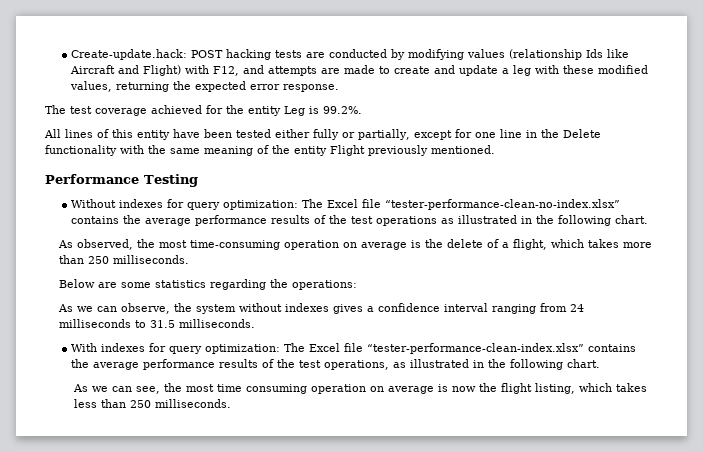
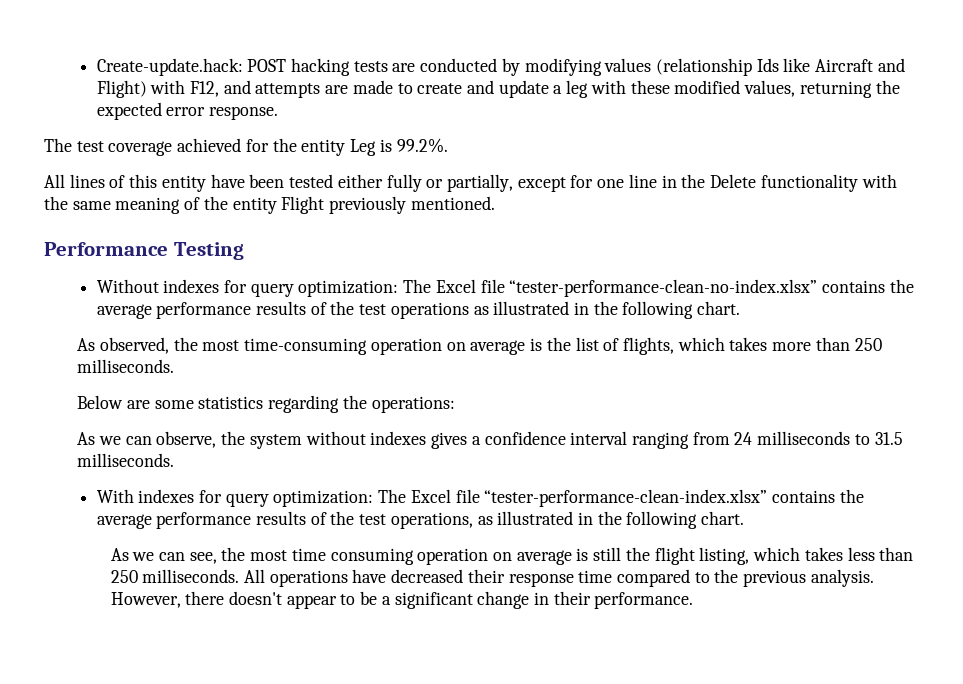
- As observed, the most time-consuming operation on average is the delete of a flight, which takes more than 250 milliseconds.
+ As observed, the most time-consuming operation on average is the list of flights, which takes more than 250 milliseconds.
- As we can see, the most time consuming operation on average is now the flight listing, which takes less than 250 milliseconds.
+ As we can see, the most time consuming operation on average is still the flight listing, which takes less than 250 milliseconds.
+ All operations have decreased their response time compared to the previous analysis. However, there doesn't appear to be a significant change in their performance.

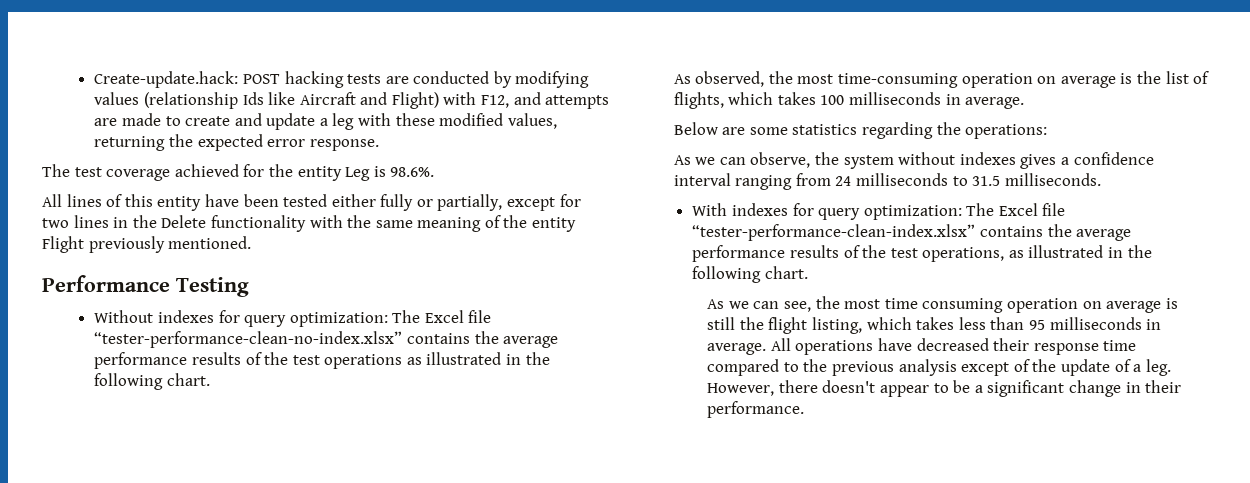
- The test coverage achieved for the entity Leg is 99.2%.
+ The test coverage achieved for the entity Leg is 98.6%.
- All lines of this entity have been tested either fully or partially, except for one line in the Delete functionality with the same meaning of the entity Flight previously mentioned.
+ All lines of this entity have been tested either fully or partially, except for two lines in the Delete functionality with the same meaning of the entity Flight previously mentioned.
- As observed, the most time-consuming operation on average is the list of flights, which takes more than 250 milliseconds.
+ As observed, the most time-consuming operation on average is the list of flights, which takes 100 milliseconds in average.
- As we can see, the most time consuming operation on average is still the flight listing, which takes less than 250 milliseconds.
+ As we can see, the most time consuming operation on average is still the flight listing, which takes less than 95 milliseconds in average.
- All operations have decreased their response time compared to the previous analysis.
+ All operations have decreased their response time compared to the previous analysis except of the update of a leg.

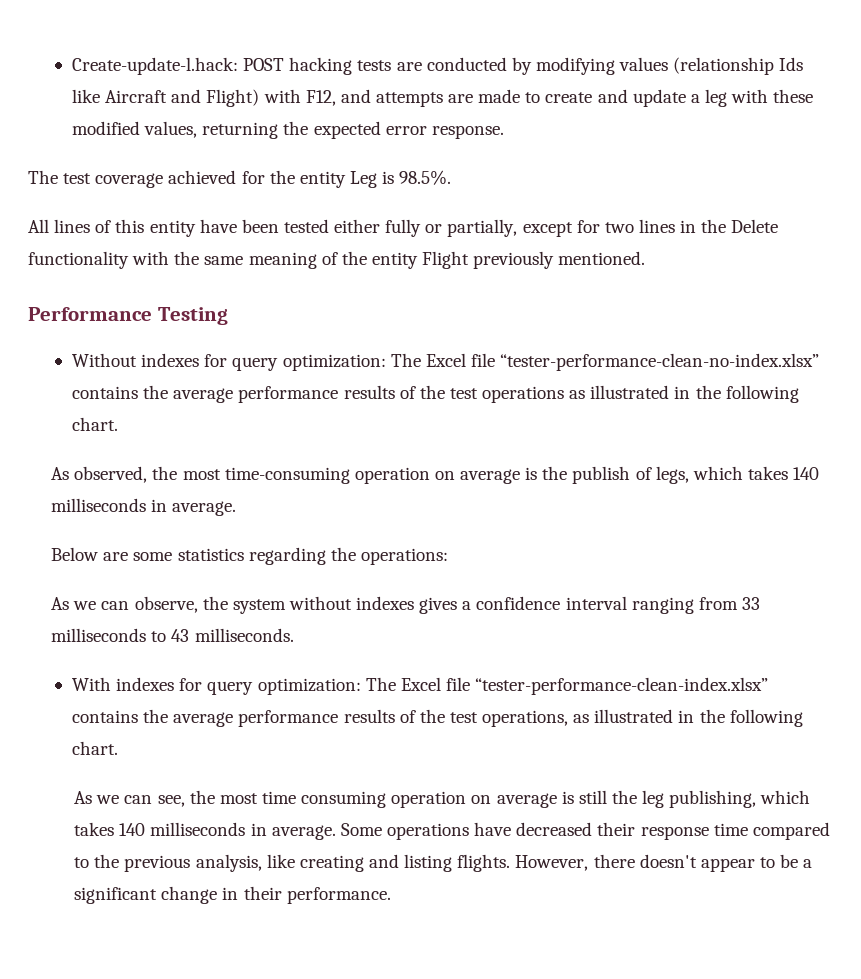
- Create-update.hack: POST hacking tests are conducted by modifying values (relationship Ids like Aircraft and Flight) with F12, and attempts are made to create and update a leg with these modified values, returning the expected error response.
+ Create-update-l.hack: POST hacking tests are conducted by modifying values (relationship Ids like Aircraft and Flight) with F12, and attempts are made to create and update a leg with these modified values, returning the expected error response.
- The test coverage achieved for the entity Leg is 98.6%.
+ The test coverage achieved for the entity Leg is 98.5%.
- As observed, the most time-consuming operation on average is the list of flights, which takes 100 milliseconds in average.
+ As observed, the most time-consuming operation on average is the publish of legs, which takes 140 milliseconds in average.
- As we can observe, the system without indexes gives a confidence interval ranging from 24 milliseconds to 31.5 milliseconds.
+ As we can observe, the system without indexes gives a confidence interval ranging from 33 milliseconds to 43 milliseconds.
- As we can see, the most time consuming operation on average is still the flight listing, which takes less than 95 milliseconds in average. All operations have decreased their response time compared to the previous analysis except of the update of a leg.
+ As we can see, the most time consuming operation on average is still the leg publishing, which takes 140 milliseconds in average. Some operations have decreased their response time compared to the previous analysis, like creating and listing flights.

